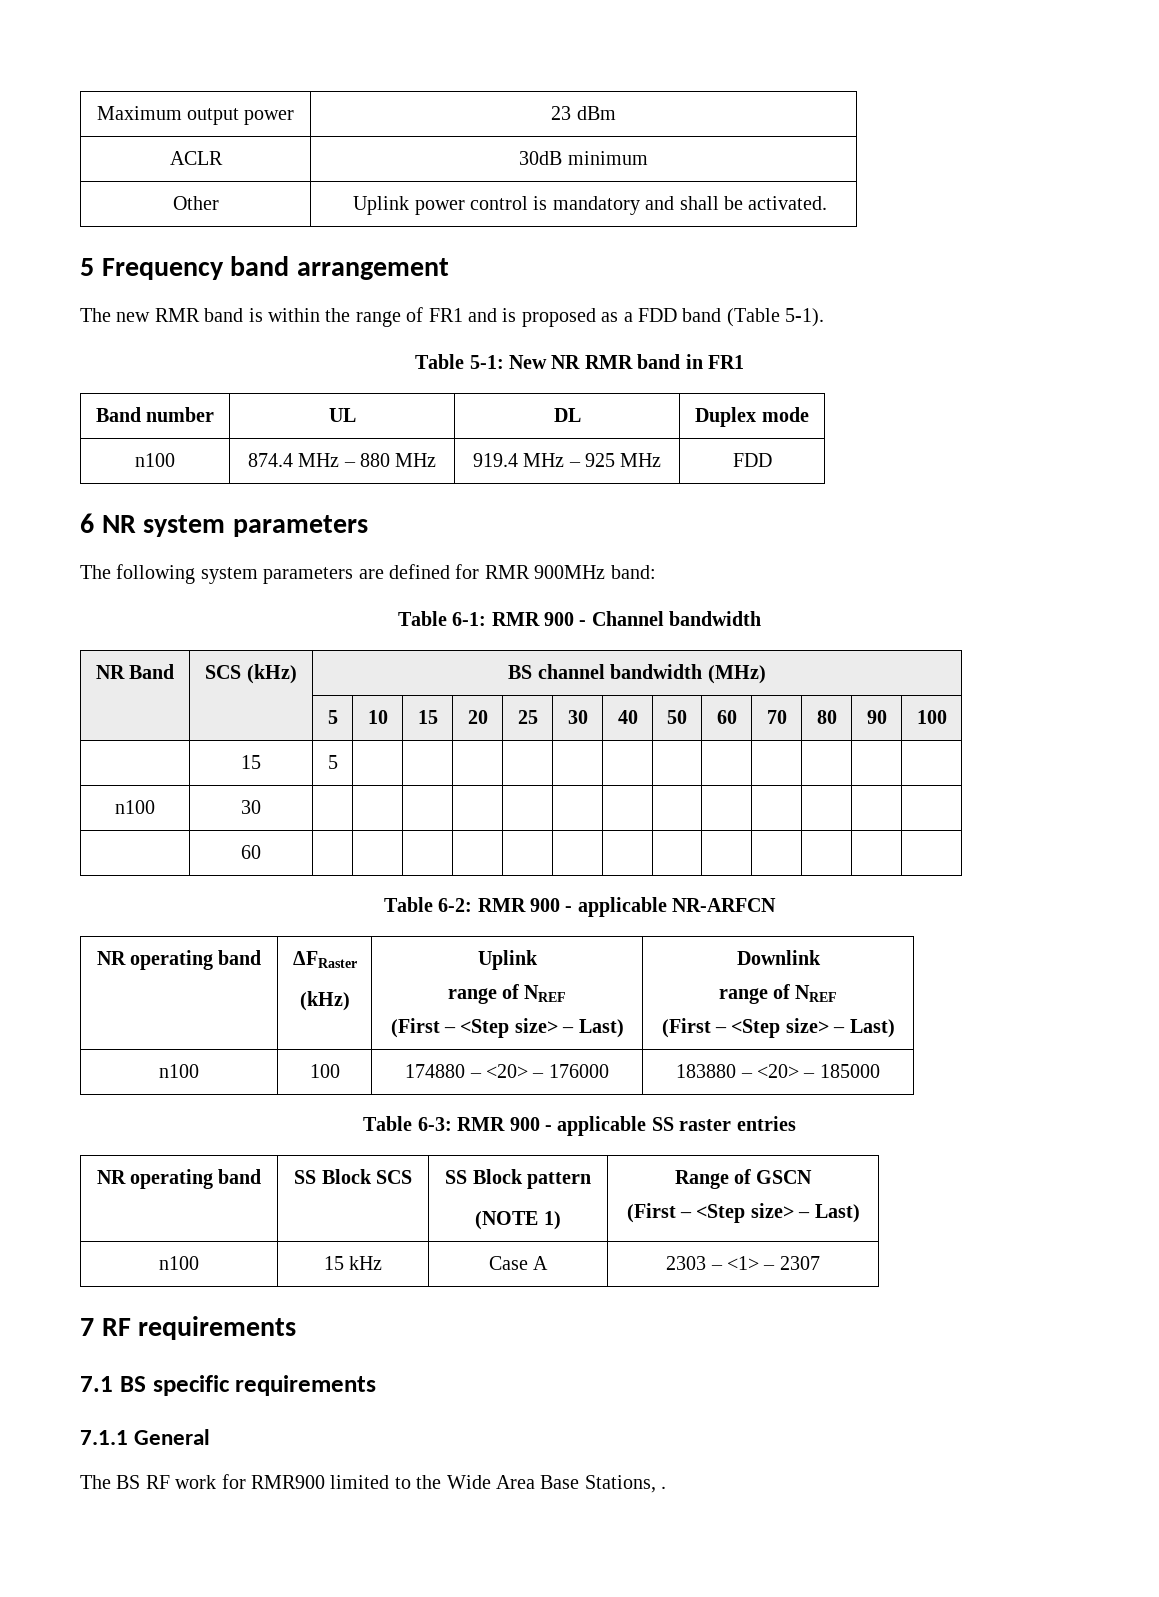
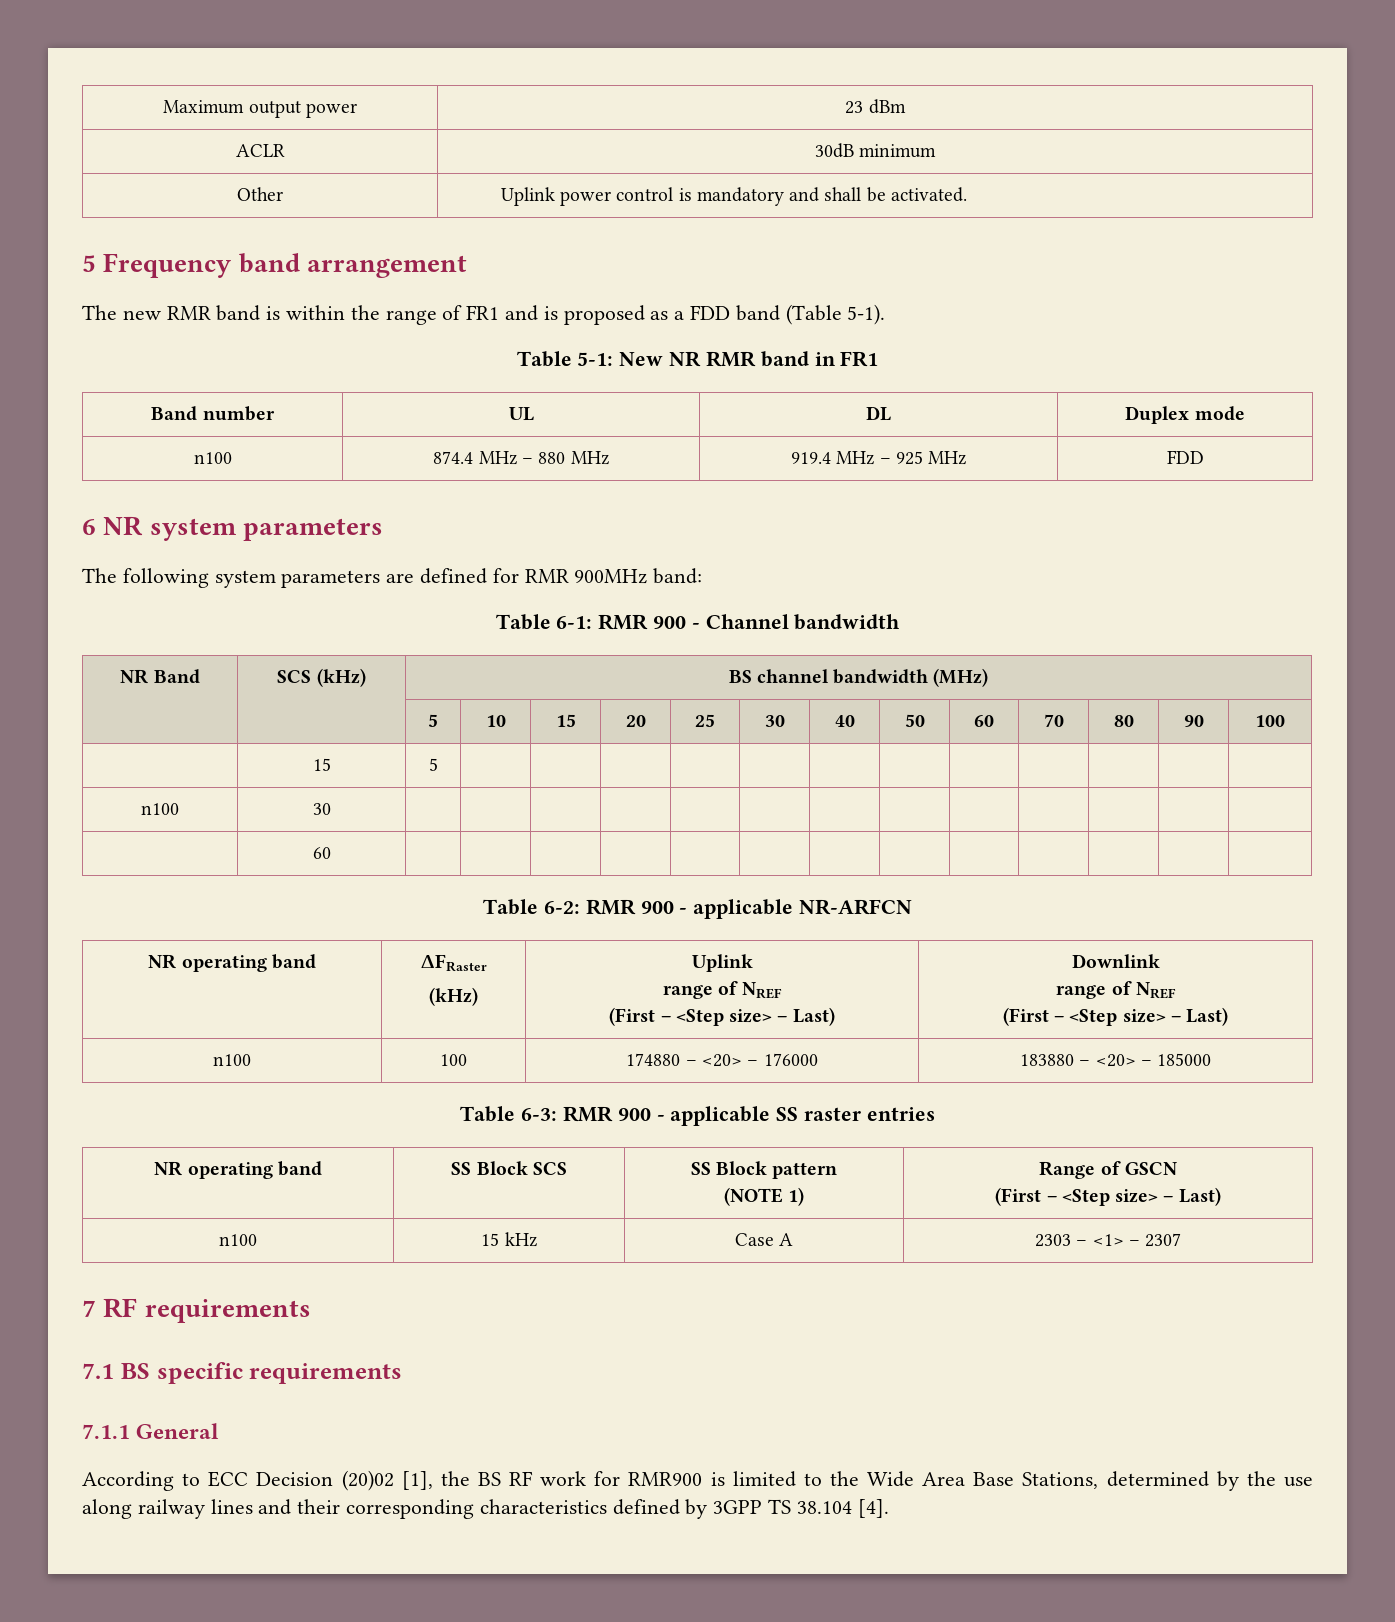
- The BS RF work for RMR900 limited to the Wide Area Base Stations, .
+ According to ECC Decision (20)02 [1], the BS RF work for RMR900 is limited to the Wide Area Base Stations, determined by the use along railway lines and their corresponding characteristics defined by 3GPP TS 38.104 [4].

